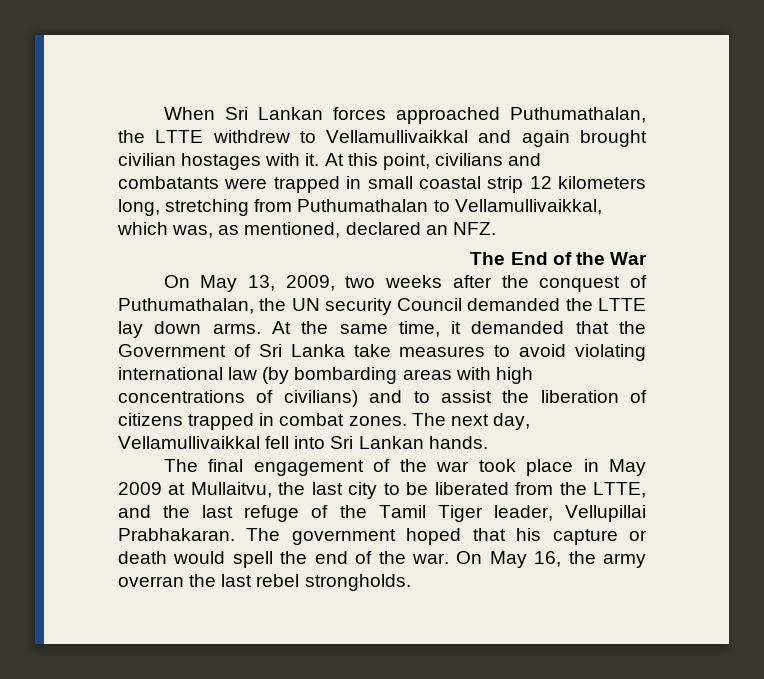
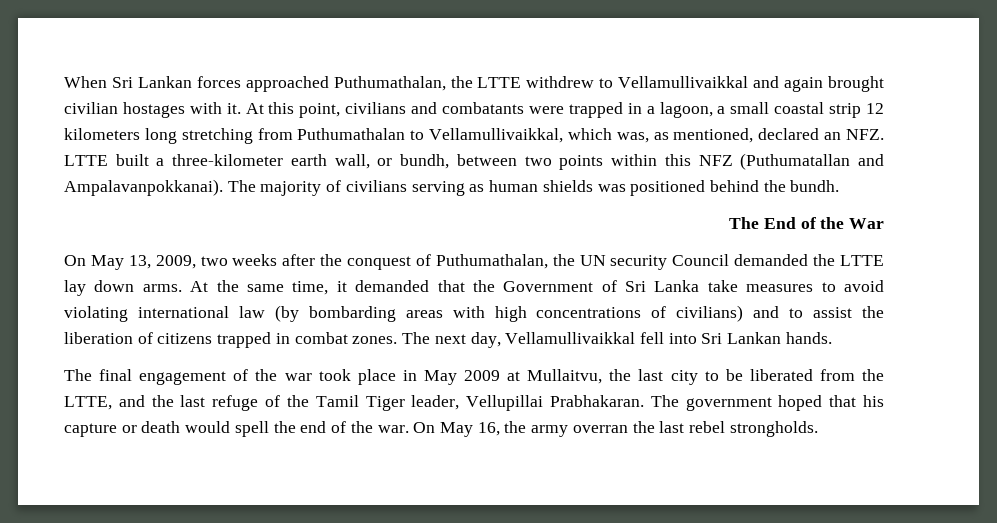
- At this point, civilians and combatants were trapped in small coastal strip 12 kilometers long, stretching from Puthumathalan to Vellamullivaikkal, which was, as mentioned, declared an NFZ.
+ At this point, civilians and combatants were trapped in a lagoon, a small coastal strip 12 kilometers long stretching from Puthumathalan to Vellamullivaikkal, which was, as mentioned, declared an NFZ. LTTE built a three-kilometer earth wall, or bundh, between two points within this NFZ (Puthumatallan and Ampalavanpokkanai). The majority of civilians serving as human shields was positioned behind the bundh.

